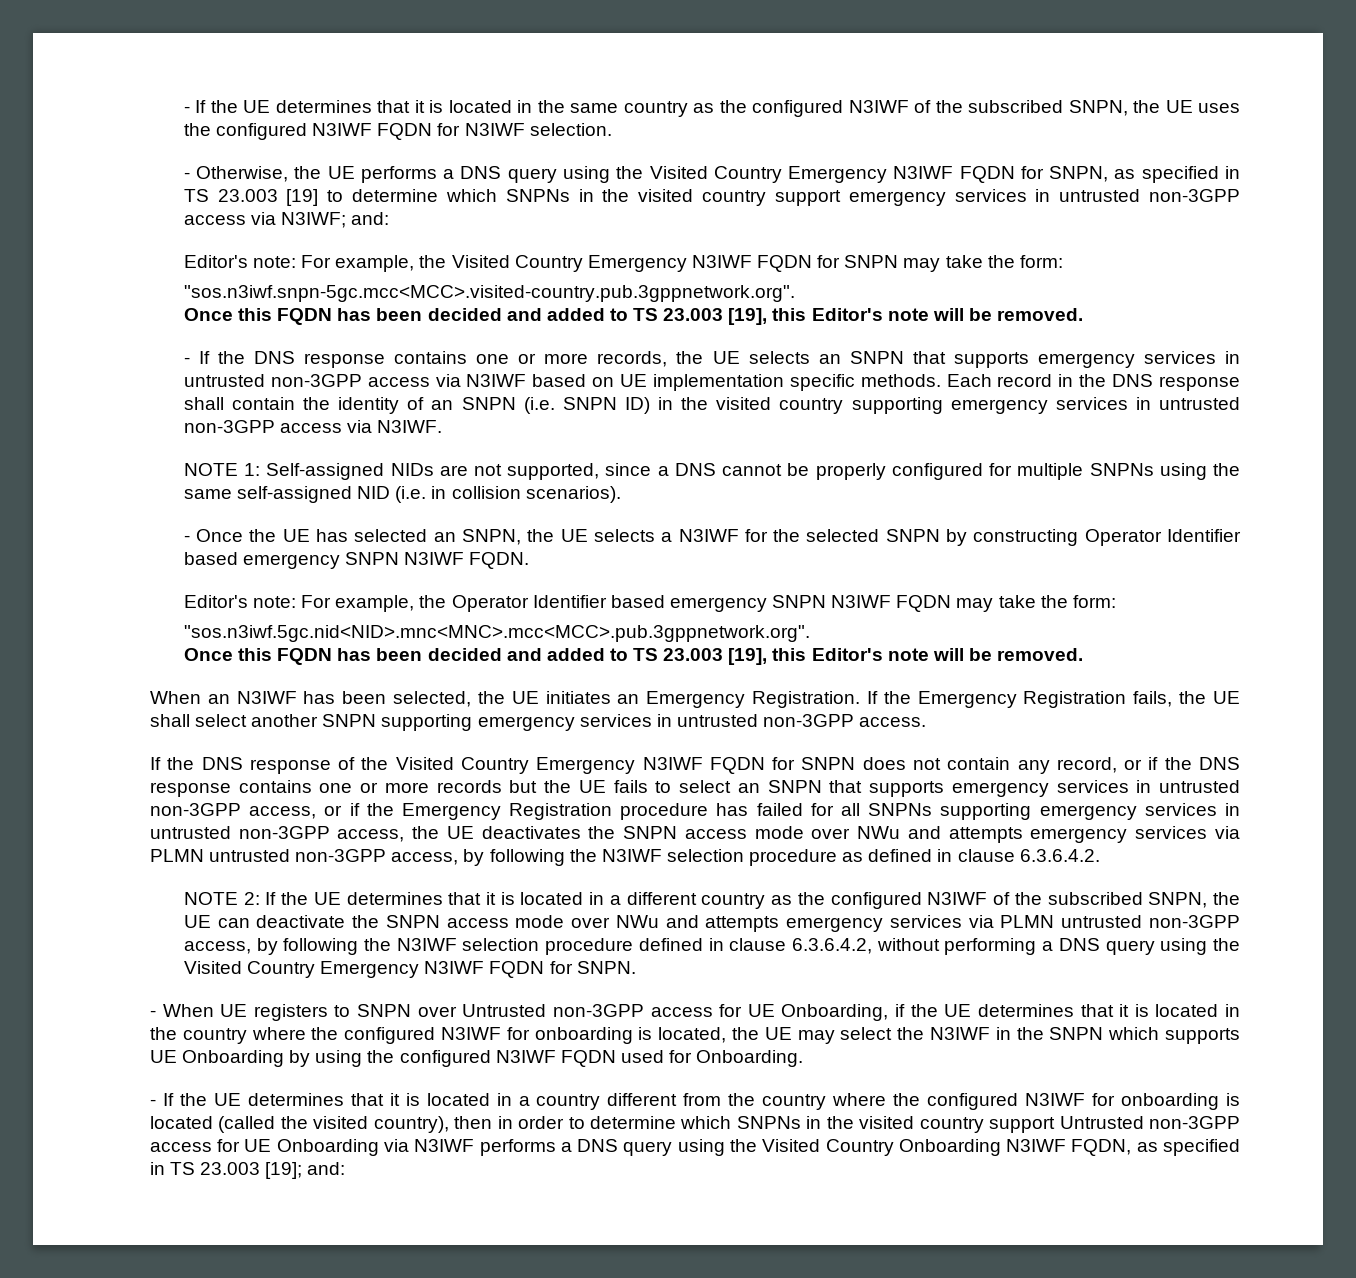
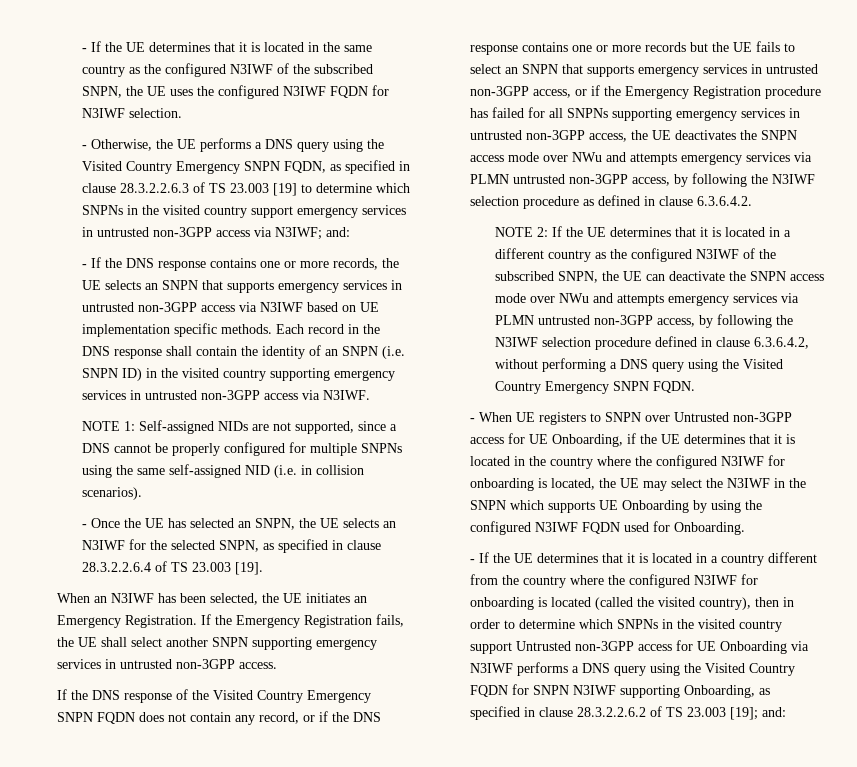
- - Otherwise, the UE performs a DNS query using the Visited Country Emergency N3IWF FQDN for SNPN, as specified in TS 23.003 [19] to determine which SNPNs in the visited country support emergency services in untrusted non-3GPP access via N3IWF; and:
+ - Otherwise, the UE performs a DNS query using the Visited Country Emergency SNPN FQDN, as specified in clause 28.3.2.2.6.3 of TS 23.003 [19] to determine which SNPNs in the visited country support emergency services in untrusted non-3GPP access via N3IWF; and:
- Editor's note: For example, the Visited Country Emergency N3IWF FQDN for SNPN may take the form:
- "sos.n3iwf.snpn-5gc.mcc<MCC>.visited-country.pub.3gppnetwork.org".
- Once this FQDN has been decided and added to TS 23.003 [19], this Editor's note will be removed.
- - Once the UE has selected an SNPN, the UE selects a N3IWF for the selected SNPN by constructing Operator Identifier based emergency SNPN N3IWF FQDN.
- Editor's note: For example, the Operator Identifier based emergency SNPN N3IWF FQDN may take the form:
- "sos.n3iwf.5gc.nid<NID>.mnc<MNC>.mcc<MCC>.pub.3gppnetwork.org".
- Once this FQDN has been decided and added to TS 23.003 [19], this Editor's note will be removed.
+ - Once the UE has selected an SNPN, the UE selects an N3IWF for the selected SNPN, as specified in clause 28.3.2.2.6.4 of TS 23.003 [19].
- If the DNS response of the Visited Country Emergency N3IWF FQDN for SNPN does not contain any record, or if the DNS response contains one or more records but the UE fails to select an SNPN that supports emergency services in untrusted non-3GPP access, or if the Emergency Registration procedure has failed for all SNPNs supporting emergency services in untrusted non-3GPP access, the UE deactivates the SNPN access mode over NWu and attempts emergency services via PLMN untrusted non-3GPP access, by following the N3IWF selection procedure as defined in clause 6.3.6.4.2.
+ If the DNS response of the Visited Country Emergency SNPN FQDN does not contain any record, or if the DNS response contains one or more records but the UE fails to select an SNPN that supports emergency services in untrusted non-3GPP access, or if the Emergency Registration procedure has failed for all SNPNs supporting emergency services in untrusted non-3GPP access, the UE deactivates the SNPN access mode over NWu and attempts emergency services via PLMN untrusted non-3GPP access, by following the N3IWF selection procedure as defined in clause 6.3.6.4.2.
- If the UE determines that it is located in a different country as the configured N3IWF of the subscribed SNPN, the UE can deactivate the SNPN access mode over NWu and attempts emergency services via PLMN untrusted non-3GPP access, by following the N3IWF selection procedure defined in clause 6.3.6.4.2, without performing a DNS query using the Visited Country Emergency N3IWF FQDN for SNPN.
+ If the UE determines that it is located in a different country as the configured N3IWF of the subscribed SNPN, the UE can deactivate the SNPN access mode over NWu and attempts emergency services via PLMN untrusted non-3GPP access, by following the N3IWF selection procedure defined in clause 6.3.6.4.2, without performing a DNS query using the Visited Country Emergency SNPN FQDN.
- - If the UE determines that it is located in a country different from the country where the configured N3IWF for onboarding is located (called the visited country), then in order to determine which SNPNs in the visited country support Untrusted non-3GPP access for UE Onboarding via N3IWF performs a DNS query using the Visited Country Onboarding N3IWF FQDN, as specified in TS 23.003 [19]; and:
+ - If the UE determines that it is located in a country different from the country where the configured N3IWF for onboarding is located (called the visited country), then in order to determine which SNPNs in the visited country support Untrusted non-3GPP access for UE Onboarding via N3IWF performs a DNS query using the Visited Country FQDN for SNPN N3IWF supporting Onboarding, as specified in clause 28.3.2.2.6.2 of TS 23.003 [19]; and:

